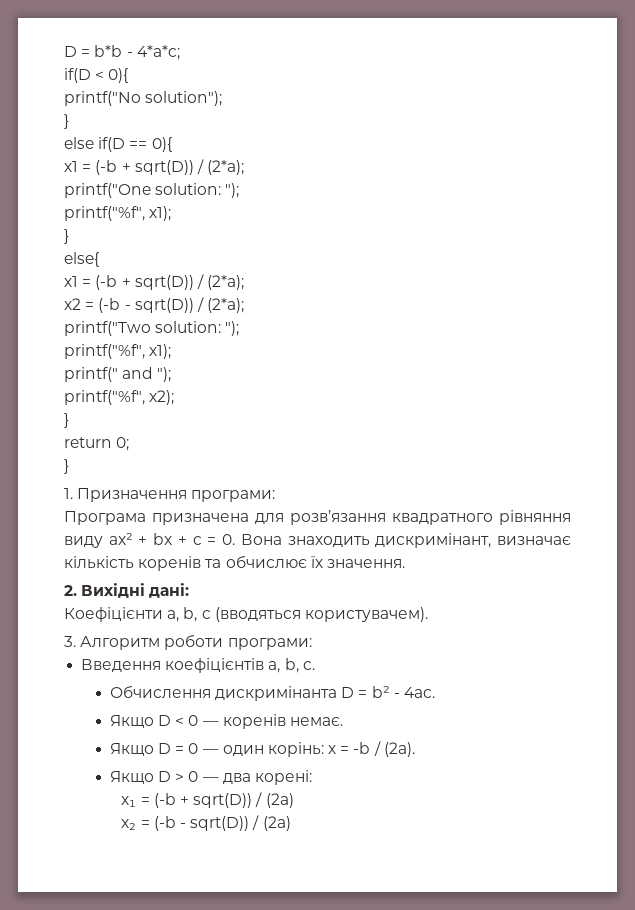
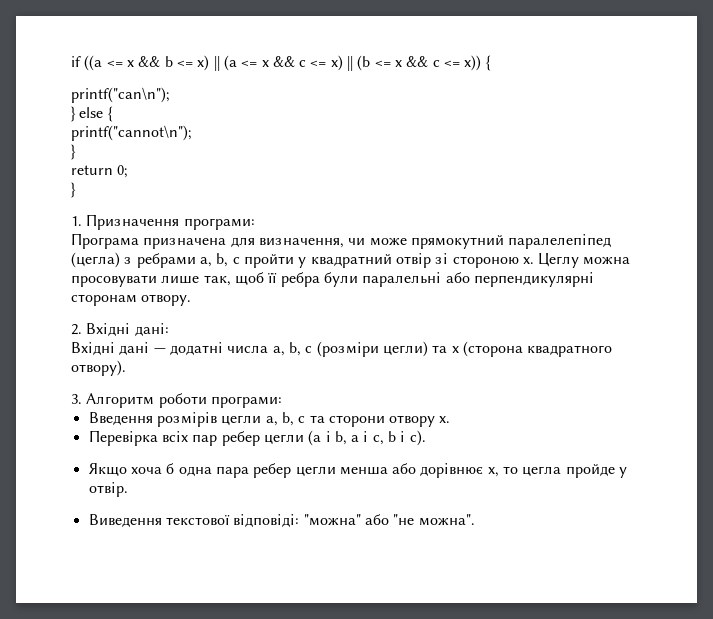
- D = b*b - 4*a*c;
- if(D < 0){
- printf("No solution");
- }
- else if(D == 0){
- x1 = (-b + sqrt(D)) / (2*a);
- printf("One solution: ");
- printf("%f", x1);
- }
- else{
- x1 = (-b + sqrt(D)) / (2*a);
- x2 = (-b - sqrt(D)) / (2*a);
- printf("Two solution: ");
- printf("%f", x1);
- printf(" and ");
- printf("%f", x2);
+ if ((a <= x && b <= x) || (a <= x && c <= x) || (b <= x && c <= x)) {
+ printf("can\n");
+ } else {
+ printf("cannot\n");
- Програма призначена для розв’язання квадратного рівняння виду ax² + bx + c = 0. Вона знаходить дискримінант, визначає кількість коренів та обчислює їх значення.
- 2. Вихідні дані:
- Коефіцієнти a, b, c (вводяться користувачем).
+ Програма призначена для визначення, чи може прямокутний паралелепіпед (цегла) з ребрами a, b, c пройти у квадратний отвір зі стороною x. Цеглу можна просовувати лише так, щоб її ребра були паралельні або перпендикулярні сторонам отвору.
+ 2. Вхідні дані:
+ Вхідні дані — додатні числа a, b, c (розміри цегли) та x (сторона квадратного отвору).
- Введення коефіцієнтів a, b, c.
- Обчислення дискримінанта D = b² - 4ac.
- Якщо D < 0 — коренів немає.
- Якщо D = 0 — один корінь: x = -b / (2a).
- Якщо D > 0 — два корені:
- x₁ = (-b + sqrt(D)) / (2a)
- x₂ = (-b - sqrt(D)) / (2a)
+ Введення розмірів цегли a, b, c та сторони отвору x.
+ Перевірка всіх пар ребер цегли (a і b, a і c, b і c).
+ Якщо хоча б одна пара ребер цегли менша або дорівнює x, то цегла пройде у отвір.
+ Виведення текстової відповіді: "можна" або "не можна".

